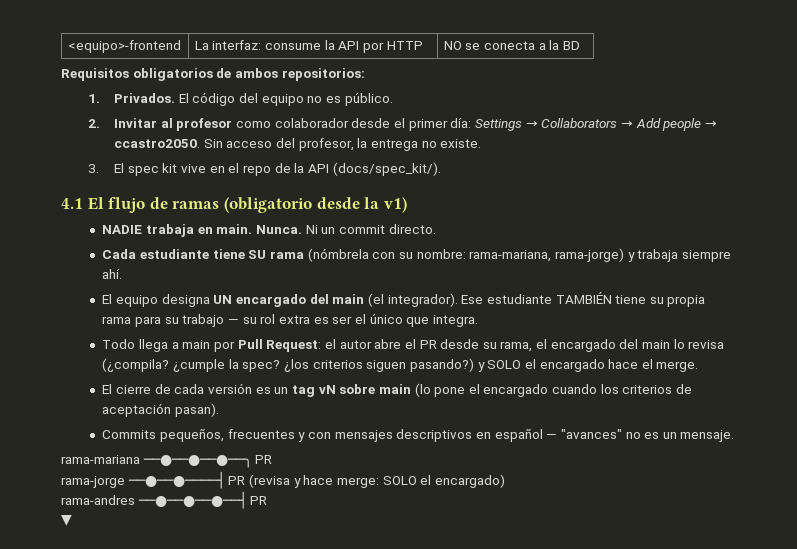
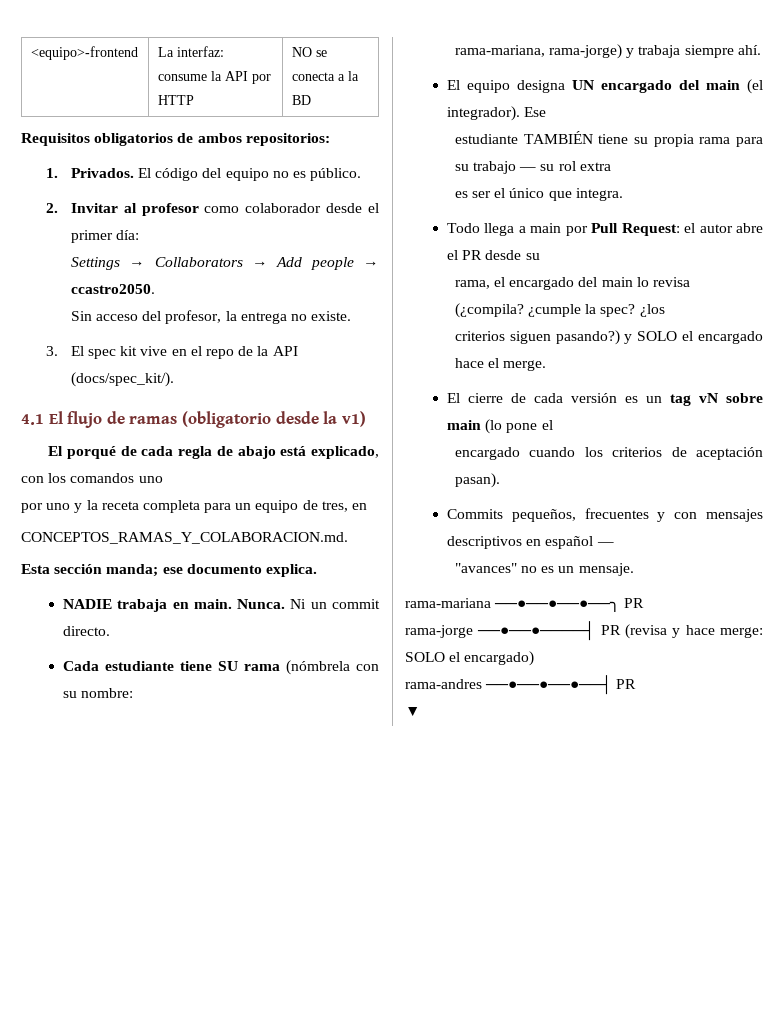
- 2. Invitar al profesor como colaborador desde el primer día: Settings → Collaborators → Add people → ccastro2050. Sin acceso del profesor, la entrega no existe.
+ 2. Invitar al profesor como colaborador desde el primer día:
+ Settings → Collaborators → Add people → ccastro2050.
+ Sin acceso del profesor, la entrega no existe.
+ El porqué de cada regla de abajo está explicado, con los comandos uno
+ por uno y la receta completa para un equipo de tres, en
+ CONCEPTOS_RAMAS_Y_COLABORACION.md.
+ Esta sección manda; ese documento explica.
- Cada estudiante tiene SU rama (nómbrela con su nombre: rama-mariana, rama-jorge) y trabaja siempre ahí.
+ Cada estudiante tiene SU rama (nómbrela con su nombre:
+ rama-mariana, rama-jorge) y trabaja siempre ahí.
- Ese estudiante TAMBIÉN tiene su propia rama para su trabajo — su rol extra es ser el único que integra.
+ Ese
+ estudiante TAMBIÉN tiene su propia rama para su trabajo — su rol extra
+ es ser el único que integra.
- Todo llega a main por Pull Request: el autor abre el PR desde su rama, el encargado del main lo revisa (¿compila?
+ Todo llega a main por Pull Request: el autor abre el PR desde su
+ rama, el encargado del main lo revisa (¿compila?
- ¿los criterios siguen pasando?) y SOLO el encargado hace el merge.
+ ¿los
+ criterios siguen pasando?) y SOLO el encargado hace el merge.
- El cierre de cada versión es un tag vN sobre main (lo pone el encargado cuando los criterios de aceptación pasan).
+ El cierre de cada versión es un tag vN sobre main (lo pone el
+ encargado cuando los criterios de aceptación pasan).
- Commits pequeños, frecuentes y con mensajes descriptivos en español — "avances" no es un mensaje.
+ Commits pequeños, frecuentes y con mensajes descriptivos en español —
+ "avances" no es un mensaje.

